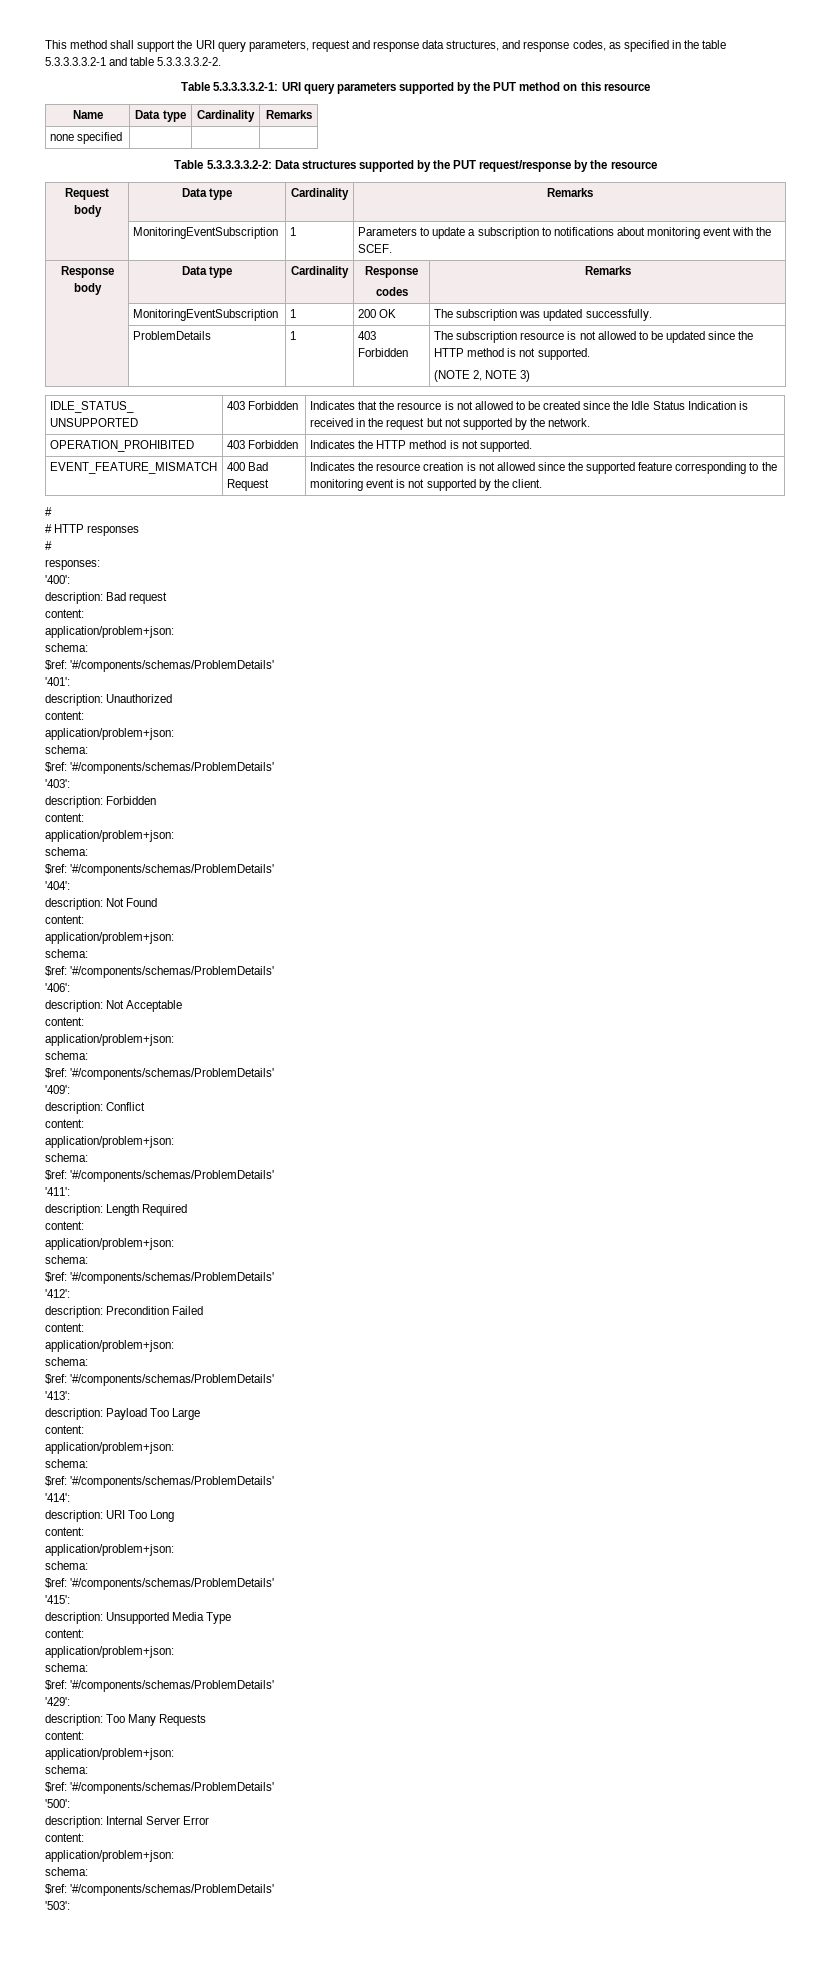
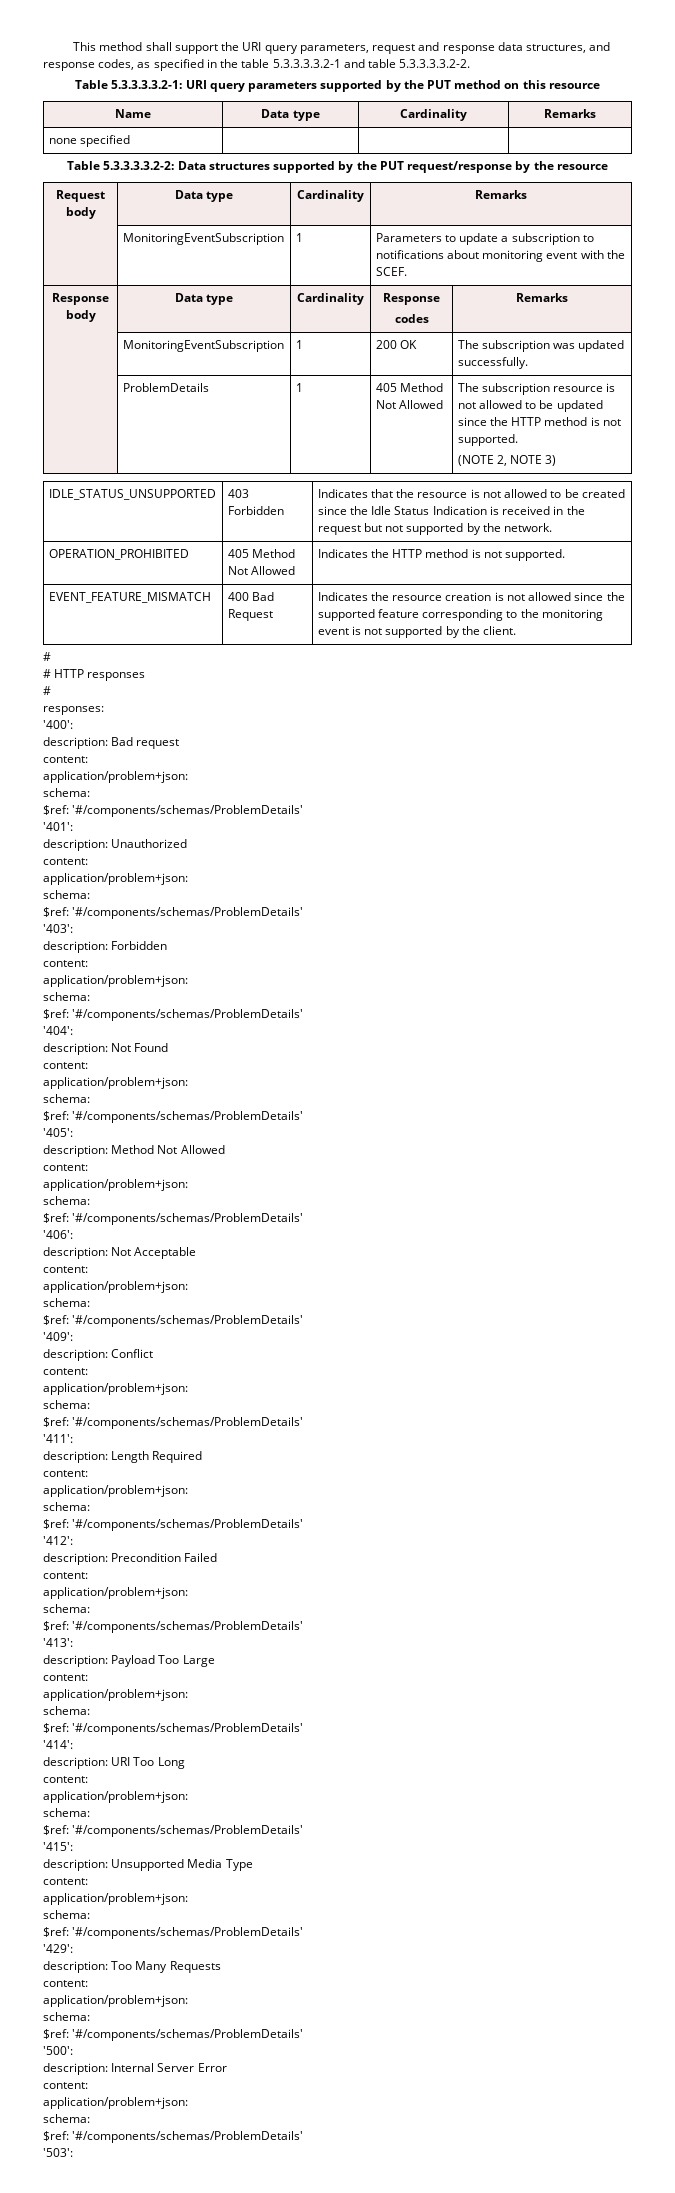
- | ProblemDetails | 1 | 403 Forbidden | The subscription resource is not allowed to be updated since the HTTP method is not supported.
+ | ProblemDetails | 1 | 405 Method Not Allowed | The subscription resource is not allowed to be updated since the HTTP method is not supported.
- OPERATION_PROHIBITED | 403 Forbidden | Indicates the HTTP method is not supported.
+ OPERATION_PROHIBITED | 405 Method Not Allowed | Indicates the HTTP method is not supported.
+ '405':
+ description: Method Not Allowed
+ content:
+ application/problem+json:
+ schema:
+ $ref: '#/components/schemas/ProblemDetails'

